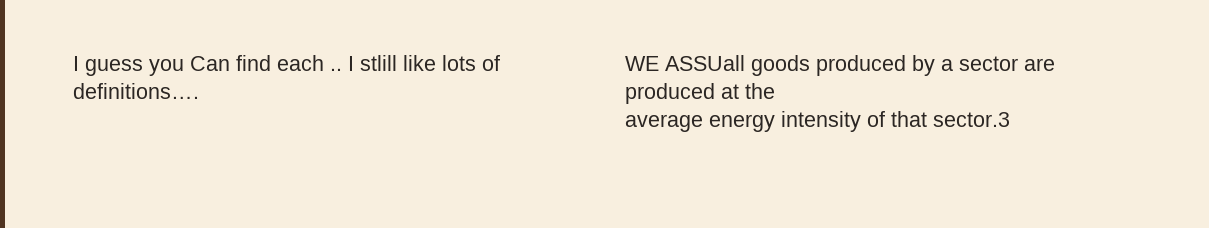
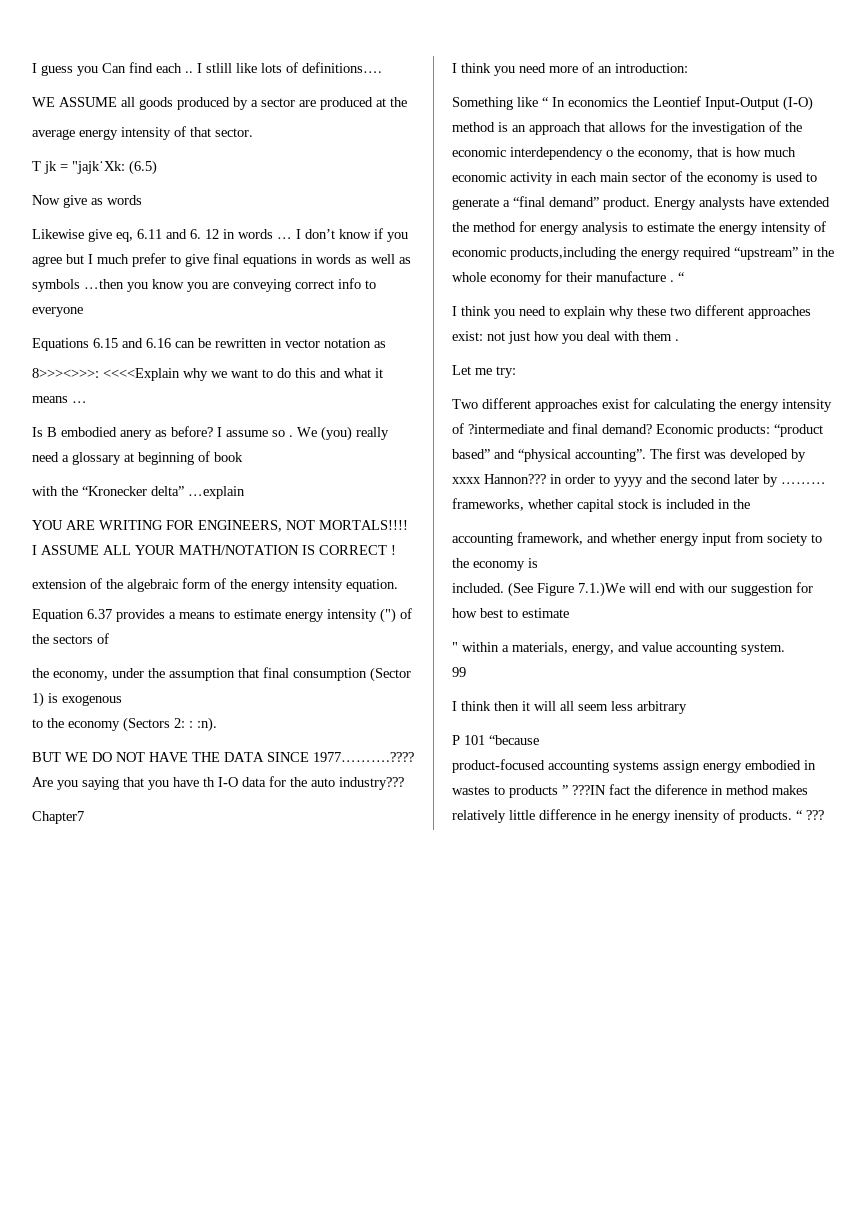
- WE ASSUall goods produced by a sector are produced at the
+ WE ASSUME all goods produced by a sector are produced at the
- average energy intensity of that sector.3
+ average energy intensity of that sector.
+ T jk = "jajk˙Xk: (6.5)
+ Now give as words
+ Likewise give eq, 6.11 and 6. 12 in words … I don’t know if you agree but I much prefer to give final equations in words as well as symbols …then you know you are conveying correct info to everyone
+ Equations 6.15 and 6.16 can be rewritten in vector notation as
+ 8>>><>>>: <<<<Explain why we want to do this and what it means …
+ Is B embodied anery as before? I assume so . We (you) really need a glossary at beginning of book
+ with the “Kronecker delta” …explain
+ YOU ARE WRITING FOR ENGINEERS, NOT MORTALS!!!! I ASSUME ALL YOUR MATH/NOTATION IS CORRECT !
+ extension of the algebraic form of the energy intensity equation.
+ Equation 6.37 provides a means to estimate energy intensity (") of the sectors of
+ the economy, under the assumption that final consumption (Sector 1) is exogenous
+ to the economy (Sectors 2: : :n).
+ BUT WE DO NOT HAVE THE DATA SINCE 1977……….???? Are you saying that you have th I-O data for the auto industry???
+ Chapter7
+ I think you need more of an introduction:
+ Something like “ In economics the Leontief Input-Output (I-O) method is an approach that allows for the investigation of the economic interdependency o the economy, that is how much economic activity in each main sector of the economy is used to generate a “final demand” product. Energy analysts have extended the method for energy analysis to estimate the energy intensity of economic products,including the energy required “upstream” in the whole economy for their manufacture . “
+ I think you need to explain why these two different approaches exist: not just how you deal with them .
+ Let me try:
+ Two different approaches exist for calculating the energy intensity of ?intermediate and final demand? Economic products: “product based” and “physical accounting”. The first was developed by xxxx Hannon??? in order to yyyy and the second later by ……… frameworks, whether capital stock is included in the
+ accounting framework, and whether energy input from society to the economy is
+ included. (See Figure 7.1.)We will end with our suggestion for how best to estimate
+ " within a materials, energy, and value accounting system.
+ 99
+ I think then it will all seem less arbitrary
+ P 101 “because
+ product-focused accounting systems assign energy embodied in wastes to products ” ???IN fact the diference in method makes relatively little difference in he energy inensity of products. “ ???

